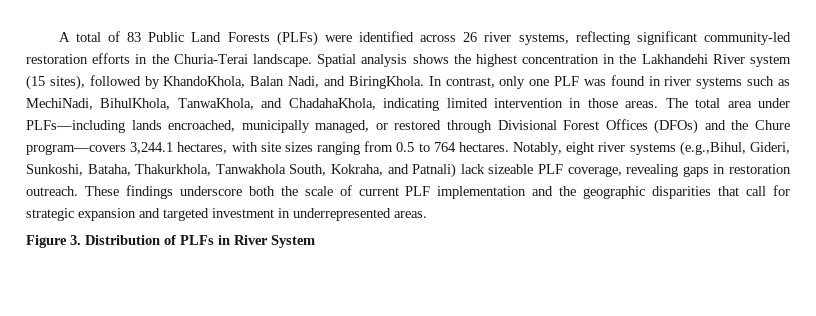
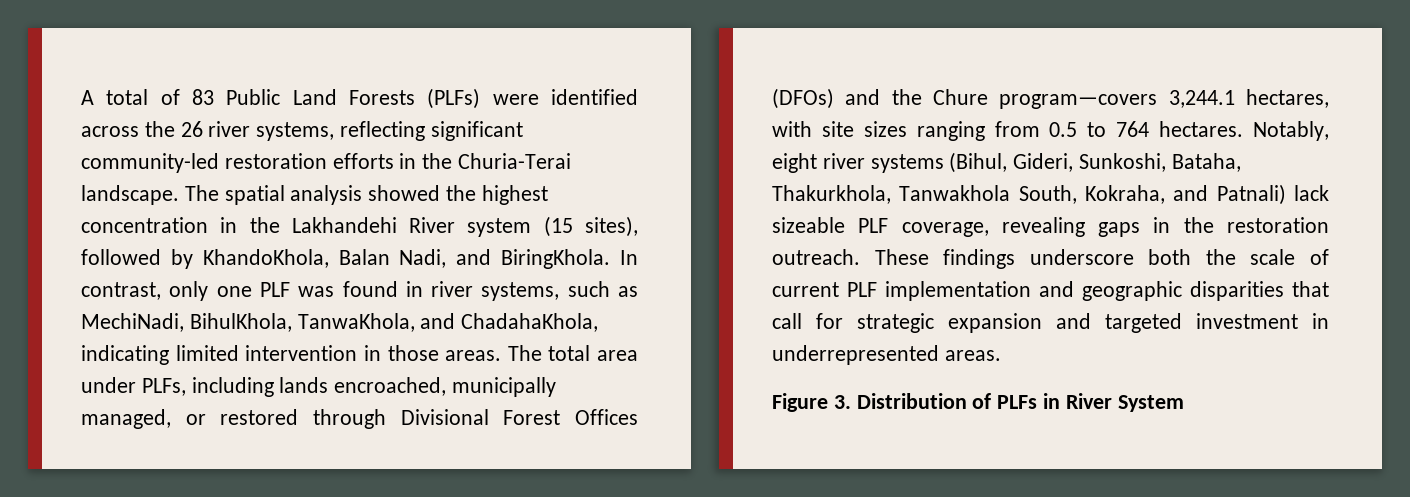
- A total of 83 Public Land Forests (PLFs) were identified across 26 river systems, reflecting significant community-led restoration efforts in the Churia-Terai landscape.
+ A total of 83 Public Land Forests (PLFs) were identified across the 26 river systems, reflecting significant community-led restoration efforts in the Churia-Terai landscape.
- Spatial analysis shows the highest concentration in the Lakhandehi River system (15 sites), followed by KhandoKhola, Balan Nadi, and BiringKhola.
+ The spatial analysis showed the highest concentration in the Lakhandehi River system (15 sites), followed by KhandoKhola, Balan Nadi, and BiringKhola.
- In contrast, only one PLF was found in river systems such as MechiNadi, BihulKhola, TanwaKhola, and ChadahaKhola, indicating limited intervention in those areas.
+ In contrast, only one PLF was found in river systems, such as MechiNadi, BihulKhola, TanwaKhola, and ChadahaKhola, indicating limited intervention in those areas.
- The total area under PLFs—including lands encroached, municipally managed, or restored through Divisional Forest Offices (DFOs) and the Chure program—covers 3,244.1 hectares, with site sizes ranging from 0.5 to 764 hectares.
+ The total area under PLFs, including lands encroached, municipally managed, or restored through Divisional Forest Offices (DFOs) and the Chure program—covers 3,244.1 hectares, with site sizes ranging from 0.5 to 764 hectares.
- Notably, eight river systems (e.g.,Bihul, Gideri, Sunkoshi, Bataha, Thakurkhola, Tanwakhola South, Kokraha, and Patnali) lack sizeable PLF coverage, revealing gaps in restoration outreach.
+ Notably, eight river systems (Bihul, Gideri, Sunkoshi, Bataha, Thakurkhola, Tanwakhola South, Kokraha, and Patnali) lack sizeable PLF coverage, revealing gaps in the restoration outreach.
- These findings underscore both the scale of current PLF implementation and the geographic disparities that call for strategic expansion and targeted investment in underrepresented areas.
+ These findings underscore both the scale of current PLF implementation and geographic disparities that call for strategic expansion and targeted investment in underrepresented areas.

